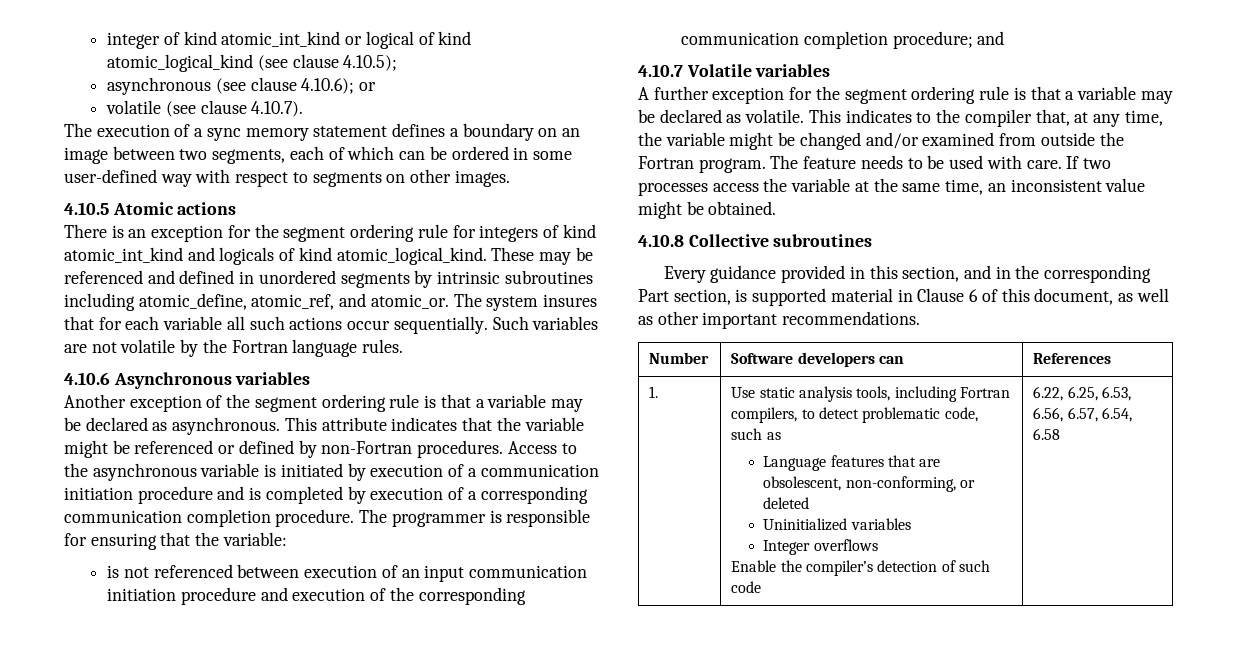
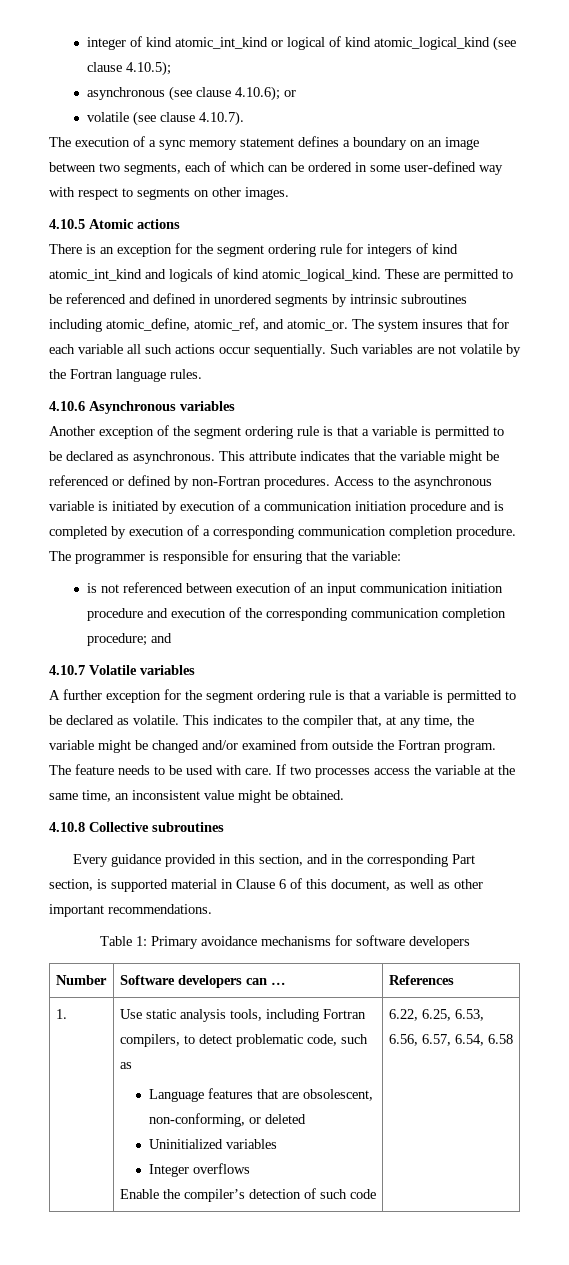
- These may be referenced and defined in unordered segments by intrinsic subroutines including atomic_define, atomic_ref, and atomic_or.
+ These are permitted to be referenced and defined in unordered segments by intrinsic subroutines including atomic_define, atomic_ref, and atomic_or.
- Another exception of the segment ordering rule is that a variable may be declared as asynchronous.
+ Another exception of the segment ordering rule is that a variable is permitted to be declared as asynchronous.
- A further exception for the segment ordering rule is that a variable may be declared as volatile.
+ A further exception for the segment ordering rule is that a variable is permitted to be declared as volatile.
+ Table 1: Primary avoidance mechanisms for software developers
- Number | Software developers can | References
+ Number | Software developers can … | References

